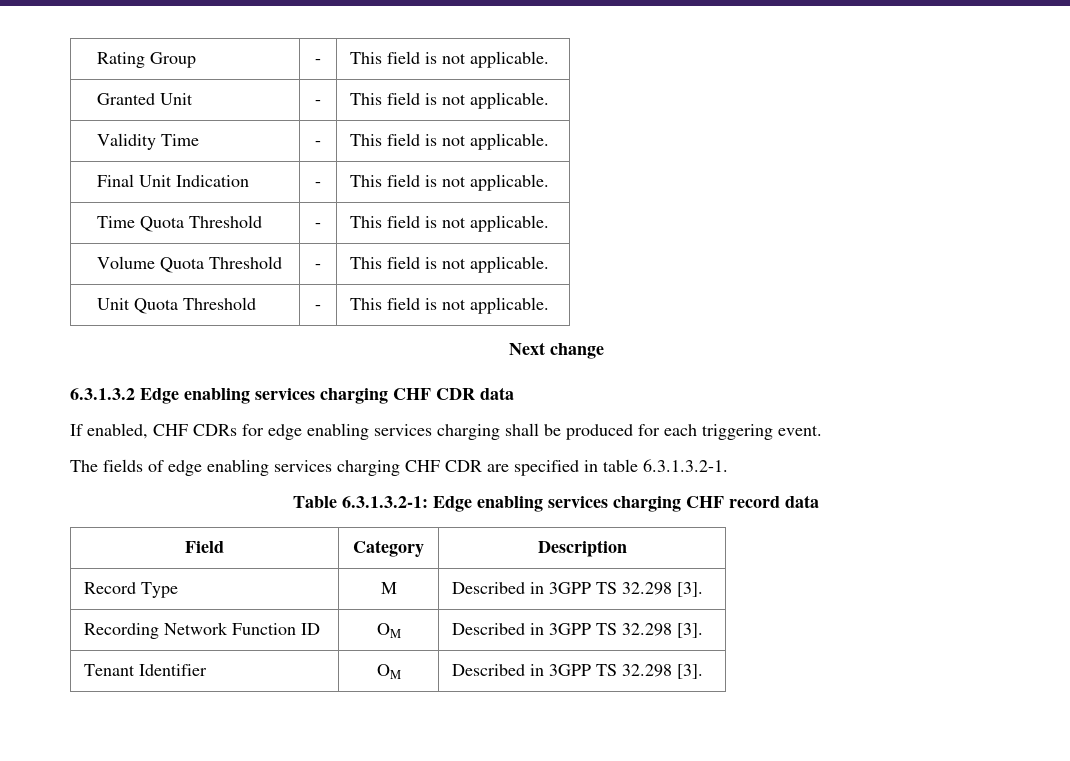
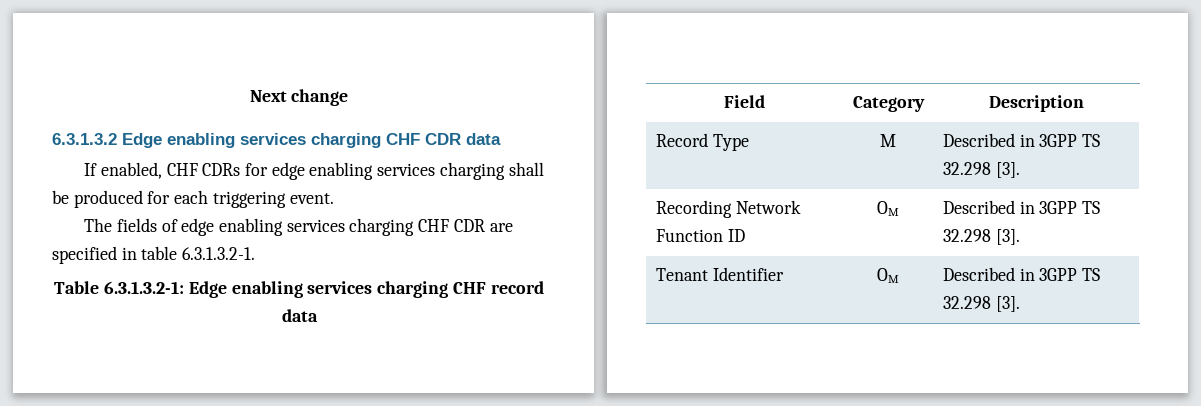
- Rating Group | - | This field is not applicable.
- Granted Unit | - | This field is not applicable.
- Validity Time | - | This field is not applicable.
- Final Unit Indication | - | This field is not applicable.
- Time Quota Threshold | - | This field is not applicable.
- Volume Quota Threshold | - | This field is not applicable.
- Unit Quota Threshold | - | This field is not applicable.

